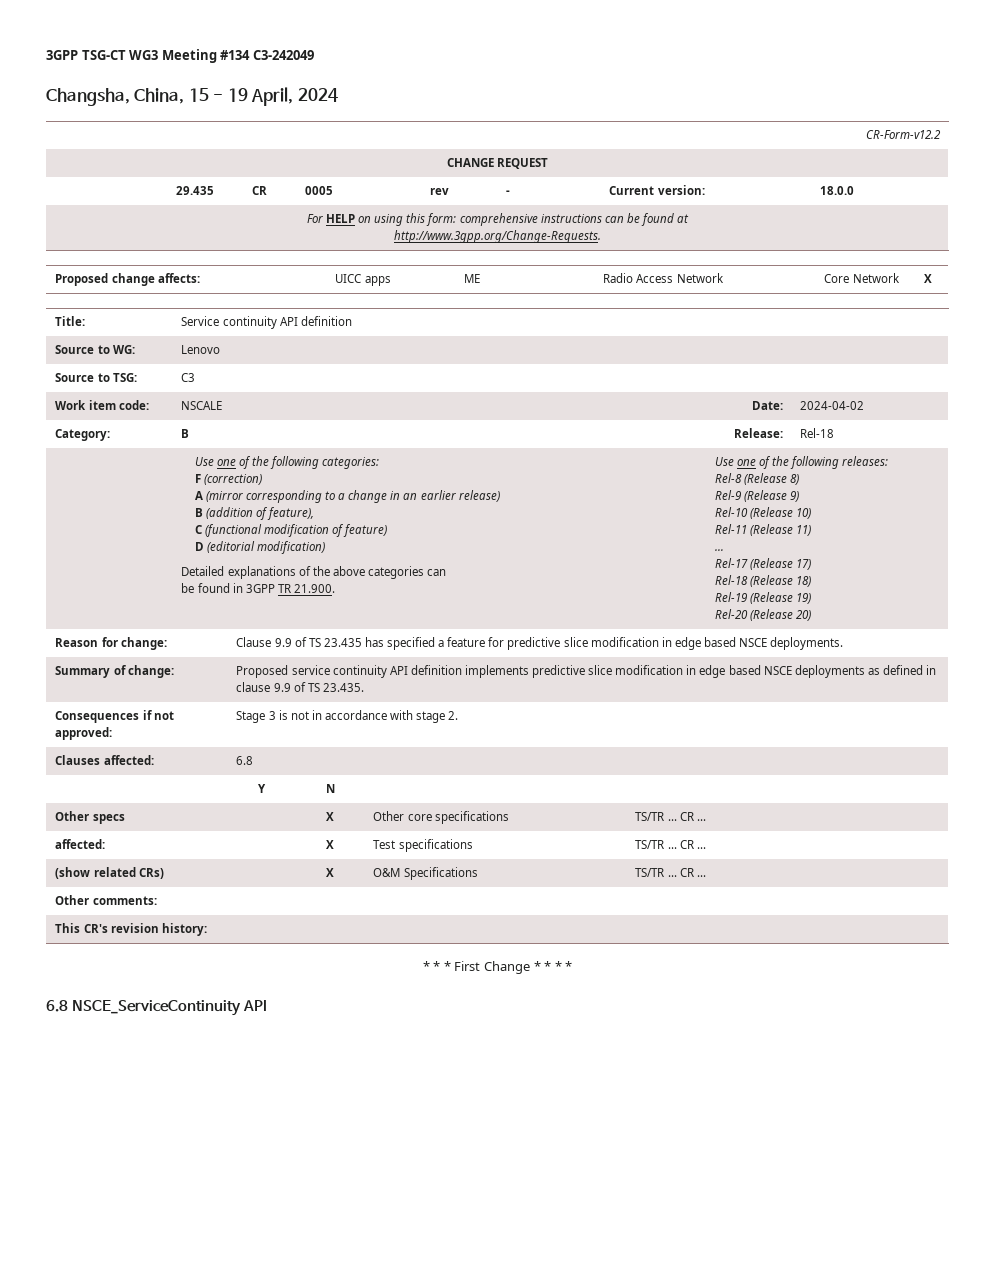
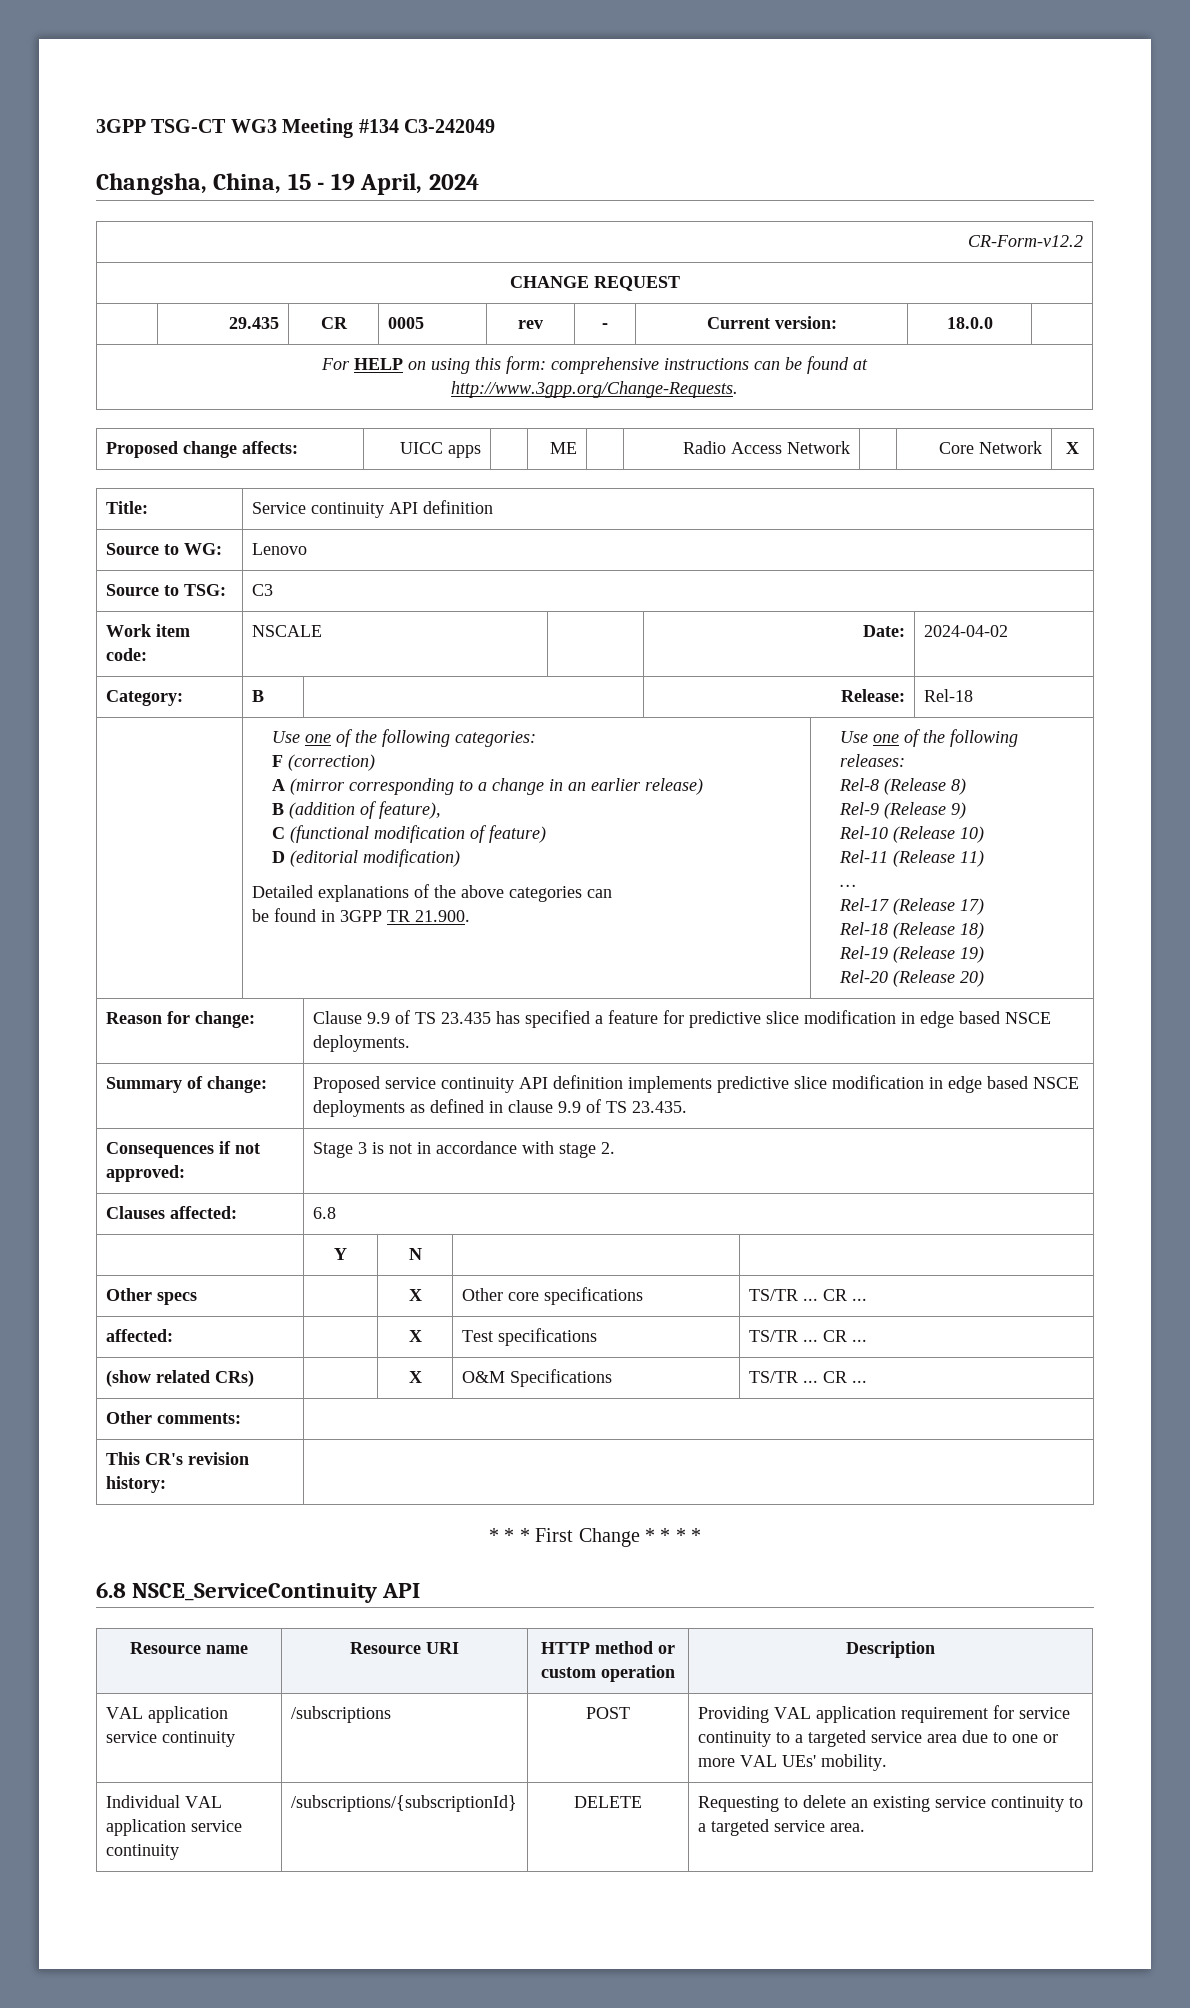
+ Resource name | Resource URI | HTTP method or custom operation | Description
+ VAL application service continuity | /subscriptions | POST | Providing VAL application requirement for service continuity to a targeted service area due to one or more VAL UEs' mobility.
+ Individual VAL application service continuity | /subscriptions/{subscriptionId} | DELETE | Requesting to delete an existing service continuity to a targeted service area.

